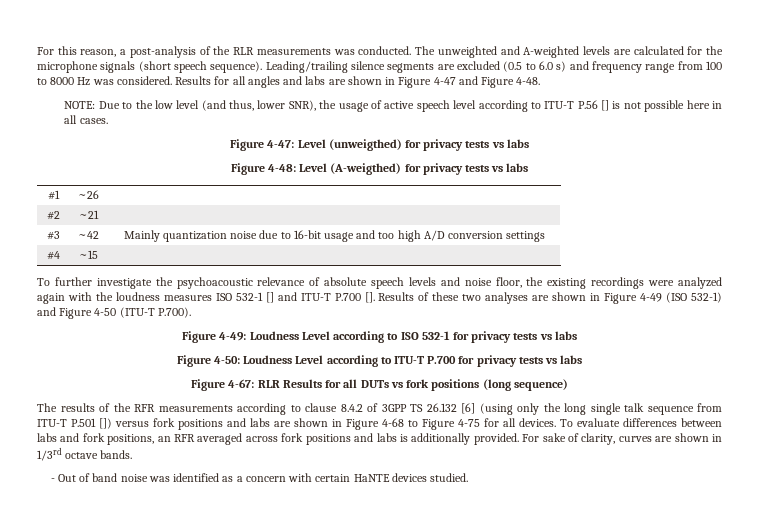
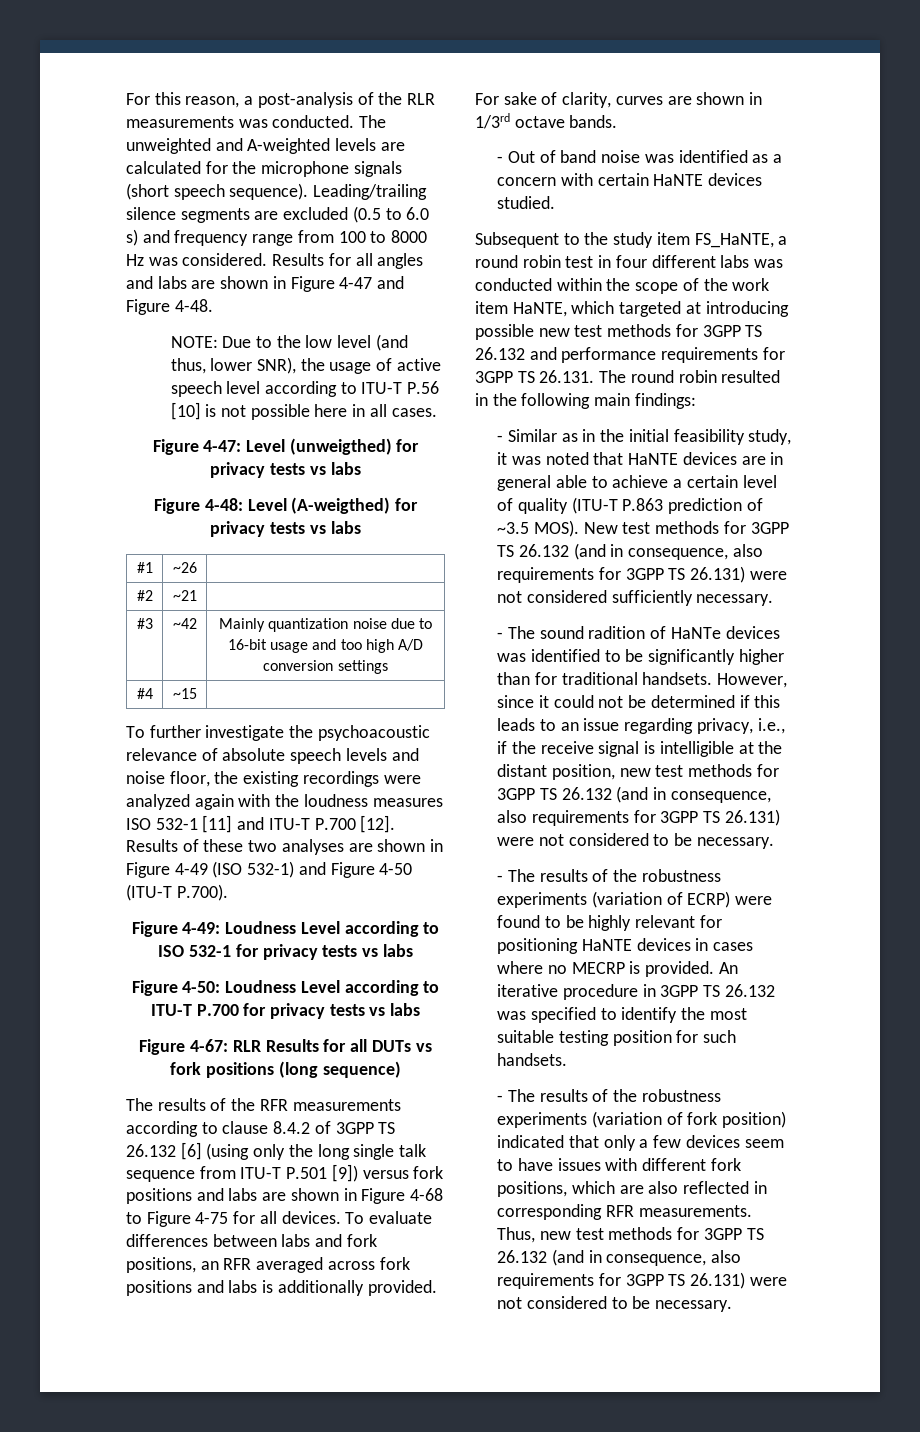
- NOTE: Due to the low level (and thus, lower SNR), the usage of active speech level according to ITU-T P.56 [] is not possible here in all cases.
+ NOTE: Due to the low level (and thus, lower SNR), the usage of active speech level according to ITU-T P.56 [10] is not possible here in all cases.
- To further investigate the psychoacoustic relevance of absolute speech levels and noise floor, the existing recordings were analyzed again with the loudness measures ISO 532-1 [] and ITU-T P.700 [].
+ To further investigate the psychoacoustic relevance of absolute speech levels and noise floor, the existing recordings were analyzed again with the loudness measures ISO 532-1 [11] and ITU-T P.700 [12].
- The results of the RFR measurements according to clause 8.4.2 of 3GPP TS 26.132 [6] (using only the long single talk sequence from ITU-T P.501 []) versus fork positions and labs are shown in Figure 4-68 to Figure 4-75 for all devices.
+ The results of the RFR measurements according to clause 8.4.2 of 3GPP TS 26.132 [6] (using only the long single talk sequence from ITU-T P.501 [9]) versus fork positions and labs are shown in Figure 4-68 to Figure 4-75 for all devices.
+ Subsequent to the study item FS_HaNTE, a round robin test in four different labs was conducted within the scope of the work item HaNTE, which targeted at introducing possible new test methods for 3GPP TS 26.132 and performance requirements for 3GPP TS 26.131. The round robin resulted in the following main findings:
+ - Similar as in the initial feasibility study, it was noted that HaNTE devices are in general able to achieve a certain level of quality (ITU-T P.863 prediction of ~3.5 MOS). New test methods for 3GPP TS 26.132 (and in consequence, also requirements for 3GPP TS 26.131) were not considered sufficiently necessary.
+ - The sound radition of HaNTe devices was identified to be significantly higher than for traditional handsets. However, since it could not be determined if this leads to an issue regarding privacy, i.e., if the receive signal is intelligible at the distant position, new test methods for 3GPP TS 26.132 (and in consequence, also requirements for 3GPP TS 26.131) were not considered to be necessary.
+ - The results of the robustness experiments (variation of ECRP) were found to be highly relevant for positioning HaNTE devices in cases where no MECRP is provided. An iterative procedure in 3GPP TS 26.132 was specified to identify the most suitable testing position for such handsets.
+ - The results of the robustness experiments (variation of fork position) indicated that only a few devices seem to have issues with different fork positions, which are also reflected in corresponding RFR measurements. Thus, new test methods for 3GPP TS 26.132 (and in consequence, also requirements for 3GPP TS 26.131) were not considered to be necessary.

